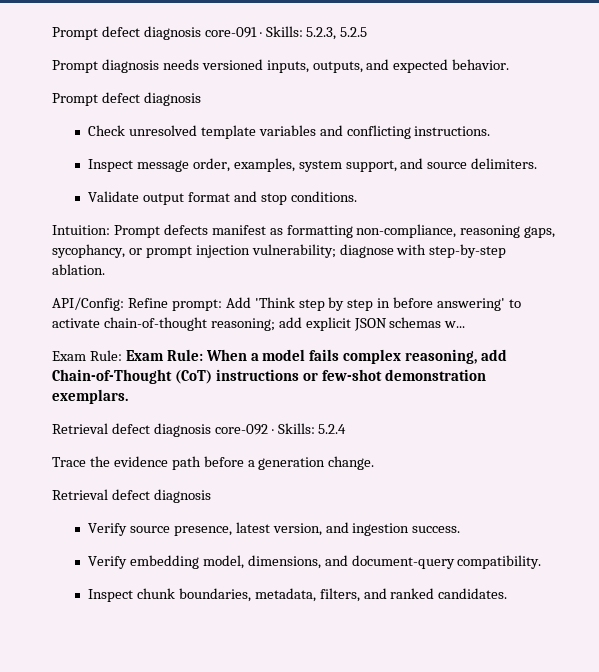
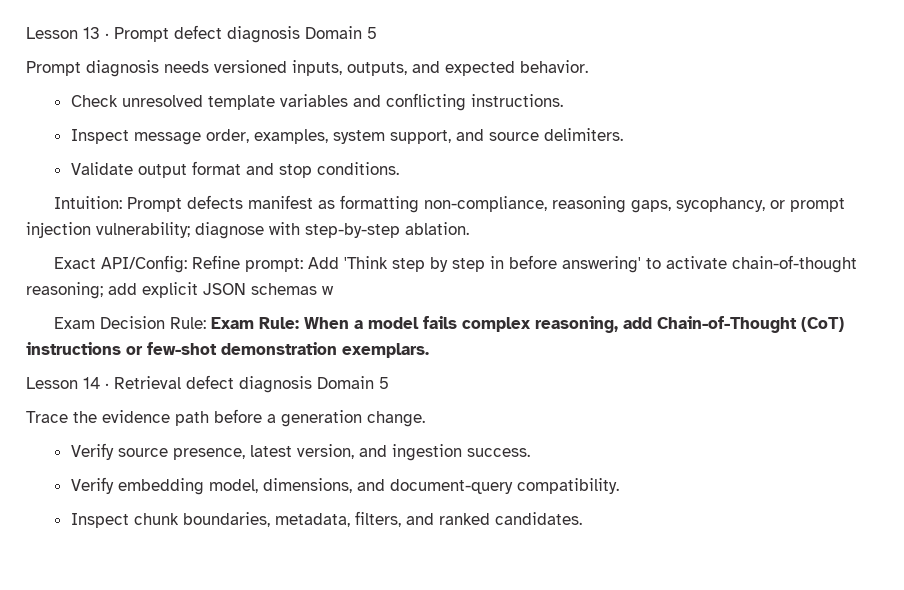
- Prompt defect diagnosis core-091 · Skills: 5.2.3, 5.2.5
+ Lesson 13 · Prompt defect diagnosis Domain 5
  Prompt diagnosis needs versioned inputs, outputs, and expected behavior.
- Prompt defect diagnosis
- API/Config: Refine prompt: Add 'Think step by step in before answering' to activate chain-of-thought reasoning; add explicit JSON schemas w...
- Exam Rule: Exam Rule: When a model fails complex reasoning, add Chain-of-Thought (CoT) instructions or few-shot demonstration exemplars.
+ Exact API/Config: Refine prompt: Add 'Think step by step in before answering' to activate chain-of-thought reasoning; add explicit JSON schemas w
+ Exam Decision Rule: Exam Rule: When a model fails complex reasoning, add Chain-of-Thought (CoT) instructions or few-shot demonstration exemplars.
- Retrieval defect diagnosis core-092 · Skills: 5.2.4
+ Lesson 14 · Retrieval defect diagnosis Domain 5
  Trace the evidence path before a generation change.
- Retrieval defect diagnosis

